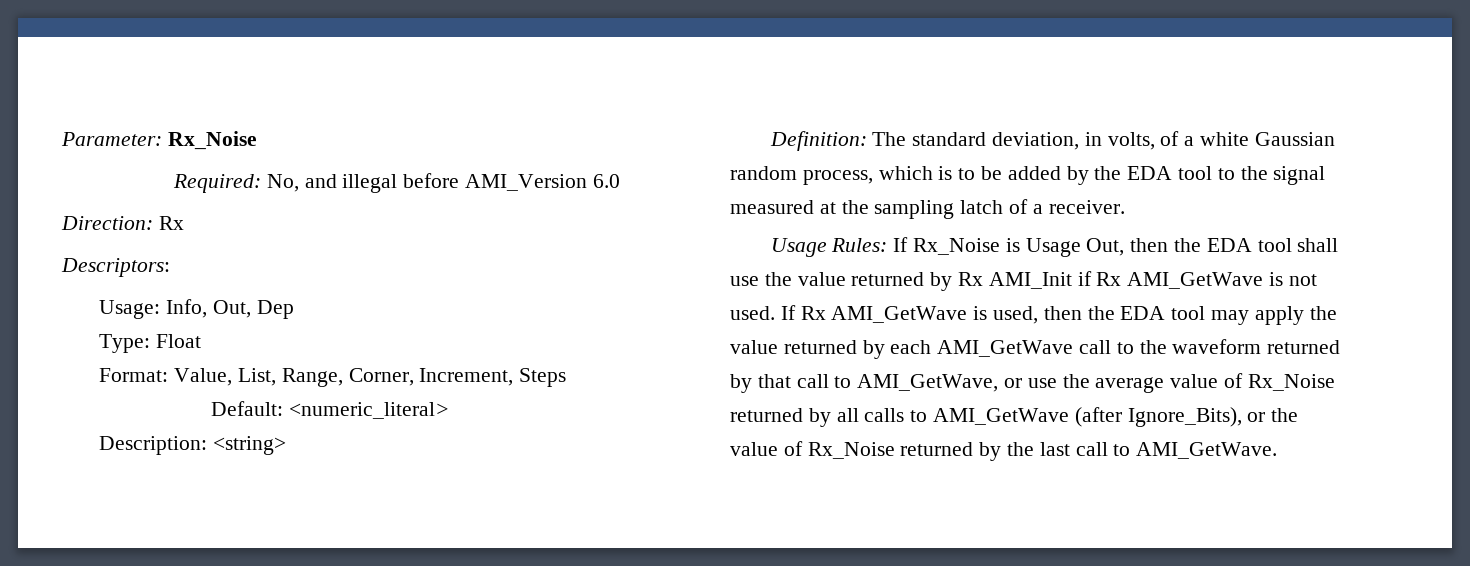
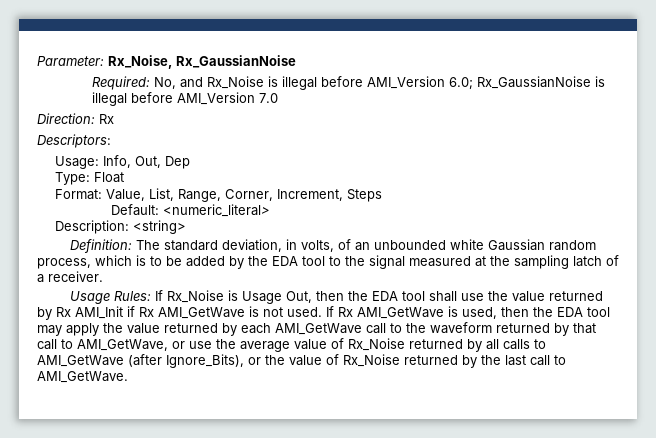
- Parameter: Rx_Noise
+ Parameter: Rx_Noise, Rx_GaussianNoise
- Required: No, and illegal before AMI_Version 6.0
+ Required: No, and Rx_Noise is illegal before AMI_Version 6.0; Rx_GaussianNoise is illegal before AMI_Version 7.0
- Definition: The standard deviation, in volts, of a white Gaussian random process, which is to be added by the EDA tool to the signal measured at the sampling latch of a receiver.
+ Definition: The standard deviation, in volts, of an unbounded white Gaussian random process, which is to be added by the EDA tool to the signal measured at the sampling latch of a receiver.

